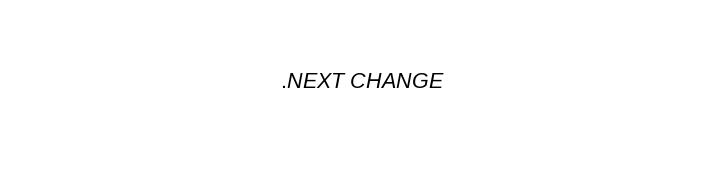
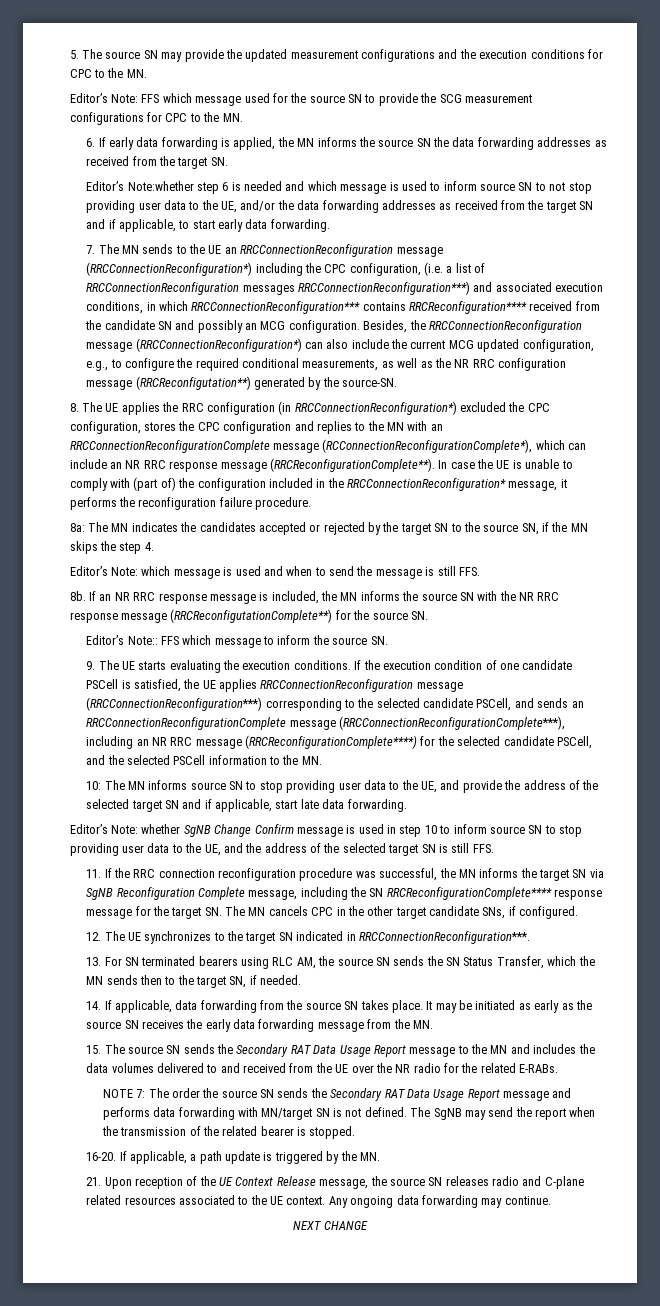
- .NEXT CHANGE
+ 5. The source SN may provide the updated measurement configurations and the execution conditions for CPC to the MN.
+ Editor’s Note: FFS which message used for the source SN to provide the SCG measurement configurations for CPC to the MN.
+ 6. If early data forwarding is applied, the MN informs the source SN the data forwarding addresses as received from the target SN.
+ Editor’s Note:whether step 6 is needed and which message is used to inform source SN to not stop providing user data to the UE, and/or the data forwarding addresses as received from the target SN and if applicable, to start early data forwarding.
+ 7. The MN sends to the UE an RRCConnectionReconfiguration message (RRCConnectionReconfiguration*) including the CPC configuration, (i.e. a list of RRCConnectionReconfiguration messages RRCConnectionReconfiguration***) and associated execution conditions, in which RRCConnectionReconfiguration*** contains RRCReconfiguration**** received from the candidate SN and possibly an MCG configuration. Besides, the RRCConnectionReconfiguration message (RRCConnectionReconfiguration*) can also include the current MCG updated configuration, e.g., to configure the required conditional measurements, as well as the NR RRC configuration message (RRCReconfigutation**) generated by the source-SN.
+ 8. The UE applies the RRC configuration (in RRCConnectionReconfiguration*) excluded the CPC configuration, stores the CPC configuration and replies to the MN with an RRCConnectionReconfigurationComplete message (RCConnectionReconfigurationComplete*), which can include an NR RRC response message (RRCReconfigurationComplete**). In case the UE is unable to comply with (part of) the configuration included in the RRCConnectionReconfiguration* message, it performs the reconfiguration failure procedure.
+ 8a: The MN indicates the candidates accepted or rejected by the target SN to the source SN, if the MN skips the step 4.
+ Editor’s Note: which message is used and when to send the message is still FFS.
+ 8b. If an NR RRC response message is included, the MN informs the source SN with the NR RRC response message (RRCReconfigutationComplete**) for the source SN.
+ Editor’s Note:: FFS which message to inform the source SN.
+ 9. The UE starts evaluating the execution conditions. If the execution condition of one candidate PSCell is satisfied, the UE applies RRCConnectionReconfiguration message (RRCConnectionReconfiguration***) corresponding to the selected candidate PSCell, and sends an RRCConnectionReconfigurationComplete message (RRCConnectionReconfigurationComplete***), including an NR RRC message (RRCReconfigurationComplete****) for the selected candidate PSCell, and the selected PSCell information to the MN.
+ 10: The MN informs source SN to stop providing user data to the UE, and provide the address of the selected target SN and if applicable, start late data forwarding.
+ Editor’s Note: whether SgNB Change Confirm message is used in step 10 to inform source SN to stop providing user data to the UE, and the address of the selected target SN is still FFS.
+ 11. If the RRC connection reconfiguration procedure was successful, the MN informs the target SN via SgNB Reconfiguration Complete message, including the SN RRCReconfigurationComplete**** response message for the target SN. The MN cancels CPC in the other target candidate SNs, if configured.
+ 12. The UE synchronizes to the target SN indicated in RRCConnectionReconfiguration***.
+ 13. For SN terminated bearers using RLC AM, the source SN sends the SN Status Transfer, which the MN sends then to the target SN, if needed.
+ 14. If applicable, data forwarding from the source SN takes place. It may be initiated as early as the source SN receives the early data forwarding message from the MN.
+ 15. The source SN sends the Secondary RAT Data Usage Report message to the MN and includes the data volumes delivered to and received from the UE over the NR radio for the related E-RABs.
+ NOTE 7: The order the source SN sends the Secondary RAT Data Usage Report message and performs data forwarding with MN/target SN is not defined. The SgNB may send the report when the transmission of the related bearer is stopped.
+ 16-20. If applicable, a path update is triggered by the MN.
+ 21. Upon reception of the UE Context Release message, the source SN releases radio and C-plane related resources associated to the UE context. Any ongoing data forwarding may continue.
+ NEXT CHANGE

